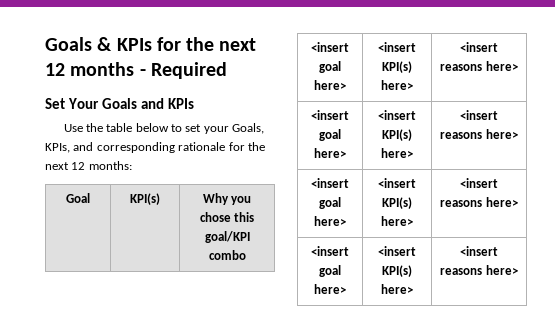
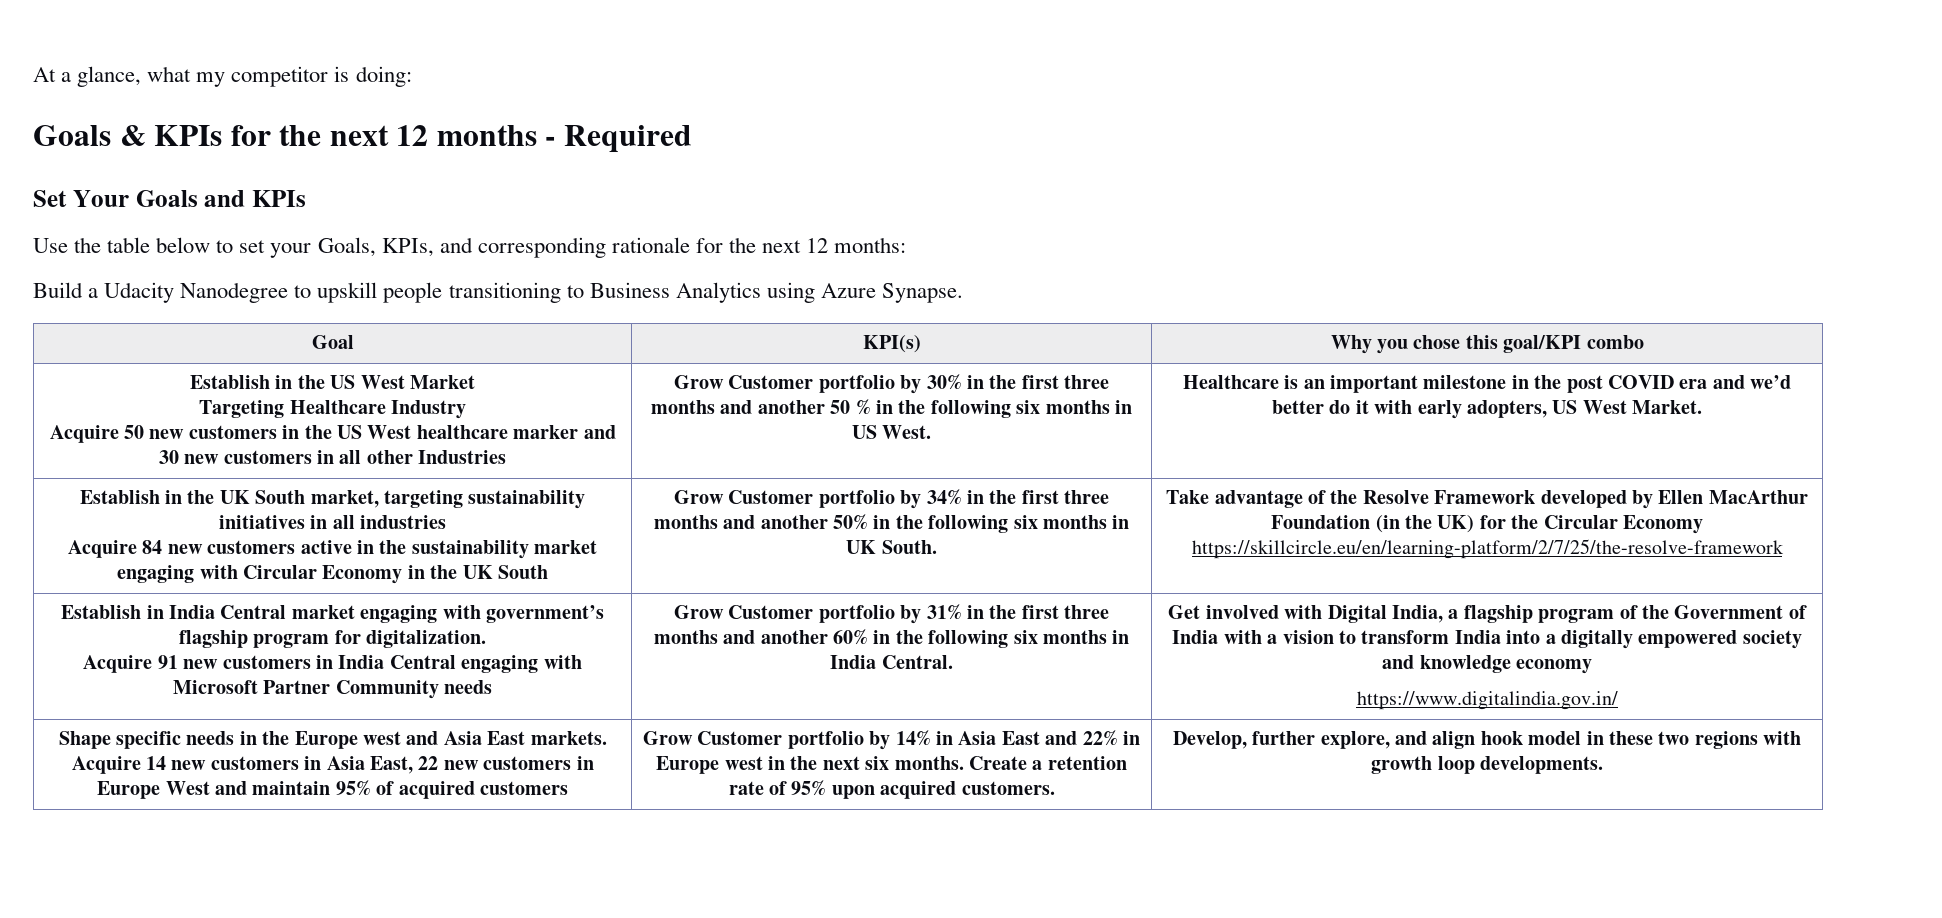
+ At a glance, what my competitor is doing:
+ Build a Udacity Nanodegree to upskill people transitioning to Business Analytics using Azure Synapse.
  Goal | KPI(s) | Why you chose this goal/KPI combo
- <insert goal here> | <insert KPI(s) here> | <insert reasons here>
- <insert goal here> | <insert KPI(s) here> | <insert reasons here>
- <insert goal here> | <insert KPI(s) here> | <insert reasons here>
- <insert goal here> | <insert KPI(s) here> | <insert reasons here>
+ Establish in the US West Market
+ Targeting Healthcare Industry
+ Acquire 50 new customers in the US West healthcare marker and 30 new customers in all other Industries | Grow Customer portfolio by 30% in the first three months and another 50 % in the following six months in US West. | Healthcare is an important milestone in the post COVID era and we’d better do it with early adopters, US West Market.
+ Establish in the UK South market, targeting sustainability initiatives in all industries
+ Acquire 84 new customers active in the sustainability market engaging with Circular Economy in the UK South | Grow Customer portfolio by 34% in the first three months and another 50% in the following six months in UK South. | Take advantage of the Resolve Framework developed by Ellen MacArthur Foundation (in the UK) for the Circular Economy https://skillcircle.eu/en/learning-platform/2/7/25/the-resolve-framework
+ Establish in India Central market engaging with government’s flagship program for digitalization.
+ Acquire 91 new customers in India Central engaging with Microsoft Partner Community needs | Grow Customer portfolio by 31% in the first three months and another 60% in the following six months in India Central. | Get involved with Digital India, a flagship program of the Government of India with a vision to transform India into a digitally empowered society and knowledge economy
+ https://www.digitalindia.gov.in/
+ Shape specific needs in the Europe west and Asia East markets. Acquire 14 new customers in Asia East, 22 new customers in Europe West and maintain 95% of acquired customers | Grow Customer portfolio by 14% in Asia East and 22% in Europe west in the next six months. Create a retention rate of 95% upon acquired customers. | Develop, further explore, and align hook model in these two regions with growth loop developments.

